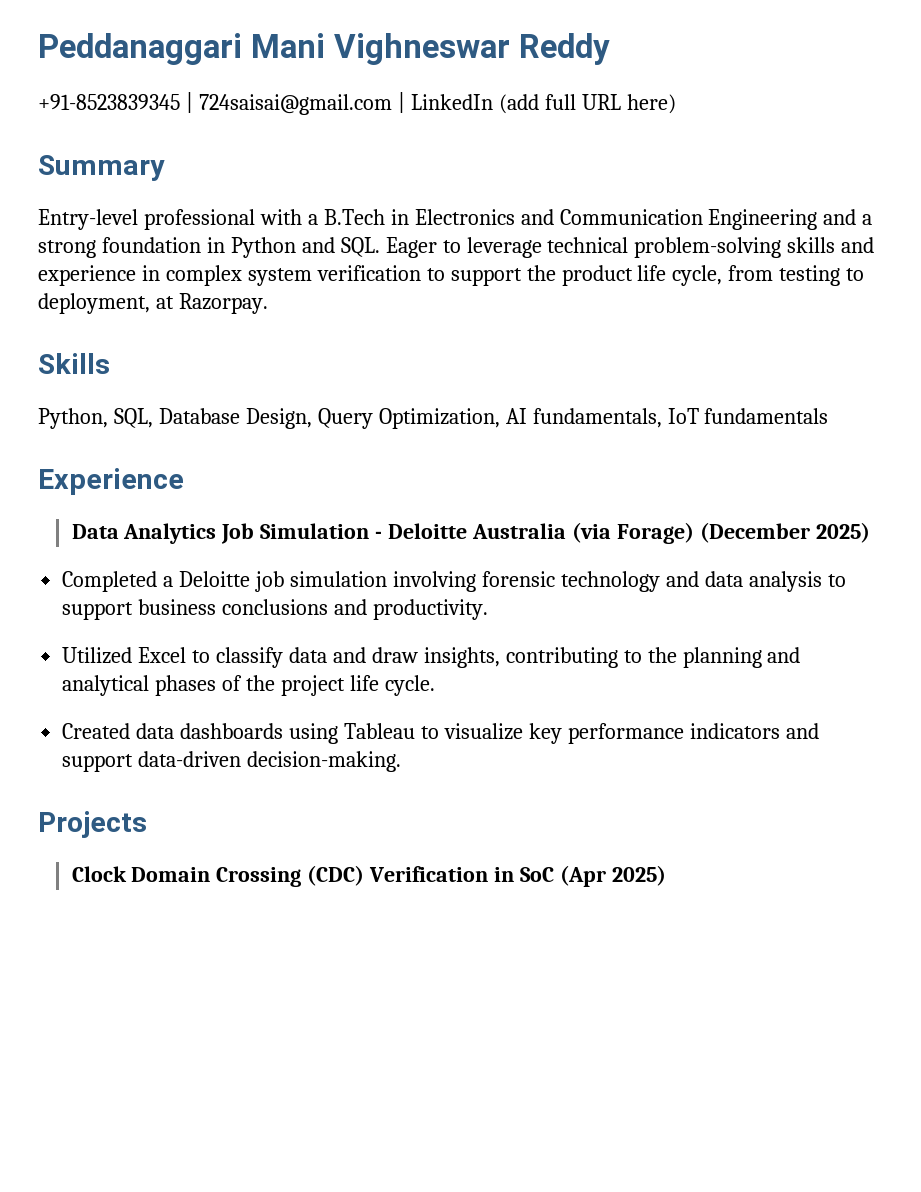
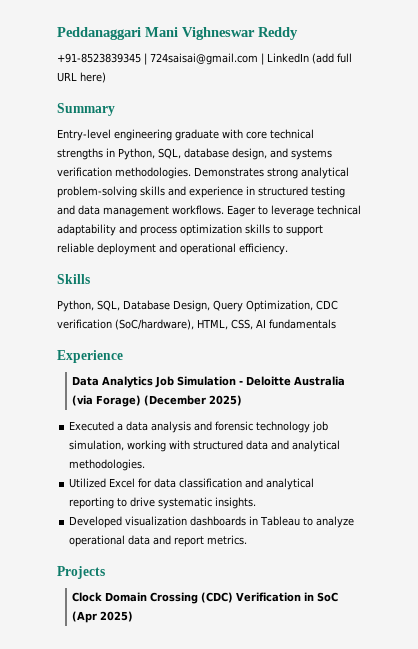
- Entry-level professional with a B.Tech in Electronics and Communication Engineering and a strong foundation in Python and SQL. Eager to leverage technical problem-solving skills and experience in complex system verification to support the product life cycle, from testing to deployment, at Razorpay.
+ Entry-level engineering graduate with core technical strengths in Python, SQL, database design, and systems verification methodologies. Demonstrates strong analytical problem-solving skills and experience in structured testing and data management workflows. Eager to leverage technical adaptability and process optimization skills to support reliable deployment and operational efficiency.
- Python, SQL, Database Design, Query Optimization, AI fundamentals, IoT fundamentals
+ Python, SQL, Database Design, Query Optimization, CDC verification (SoC/hardware), HTML, CSS, AI fundamentals
- Completed a Deloitte job simulation involving forensic technology and data analysis to support business conclusions and productivity.
- Utilized Excel to classify data and draw insights, contributing to the planning and analytical phases of the project life cycle.
- Created data dashboards using Tableau to visualize key performance indicators and support data-driven decision-making.
+ Executed a data analysis and forensic technology job simulation, working with structured data and analytical methodologies.
+ Utilized Excel for data classification and analytical reporting to drive systematic insights.
+ Developed visualization dashboards in Tableau to analyze operational data and report metrics.

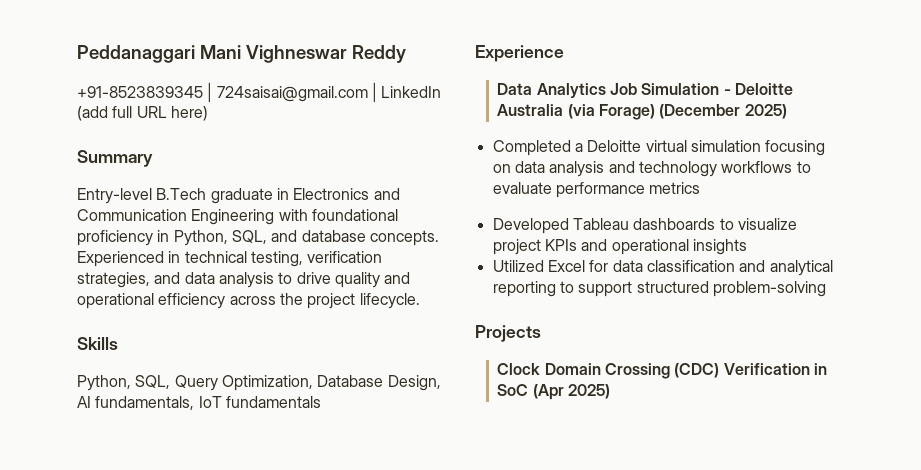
- Entry-level engineering graduate with core technical strengths in Python, SQL, database design, and systems verification methodologies. Demonstrates strong analytical problem-solving skills and experience in structured testing and data management workflows. Eager to leverage technical adaptability and process optimization skills to support reliable deployment and operational efficiency.
+ Entry-level B.Tech graduate in Electronics and Communication Engineering with foundational proficiency in Python, SQL, and database concepts. Experienced in technical testing, verification strategies, and data analysis to drive quality and operational efficiency across the project lifecycle.
  Skills
- Python, SQL, Database Design, Query Optimization, CDC verification (SoC/hardware), HTML, CSS, AI fundamentals
+ Python, SQL, Query Optimization, Database Design, AI fundamentals, IoT fundamentals
- Executed a data analysis and forensic technology job simulation, working with structured data and analytical methodologies.
+ Completed a Deloitte virtual simulation focusing on data analysis and technology workflows to evaluate performance metrics
+ Developed Tableau dashboards to visualize project KPIs and operational insights
- Utilized Excel for data classification and analytical reporting to drive systematic insights.
- Developed visualization dashboards in Tableau to analyze operational data and report metrics.
+ Utilized Excel for data classification and analytical reporting to support structured problem-solving

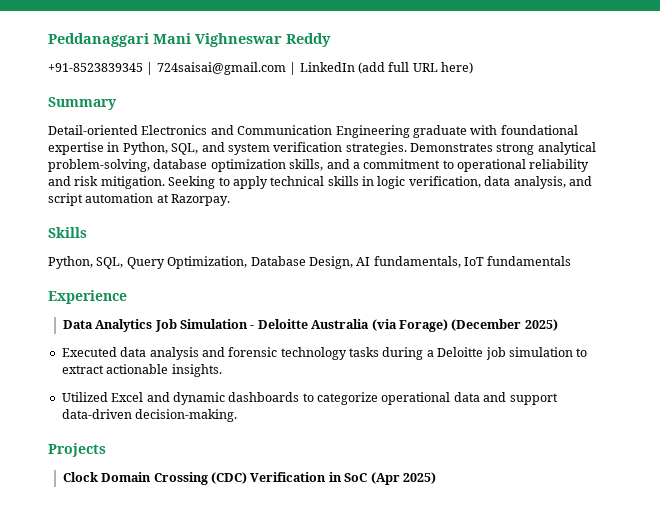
- Entry-level B.Tech graduate in Electronics and Communication Engineering with foundational proficiency in Python, SQL, and database concepts. Experienced in technical testing, verification strategies, and data analysis to drive quality and operational efficiency across the project lifecycle.
+ Detail-oriented Electronics and Communication Engineering graduate with foundational expertise in Python, SQL, and system verification strategies. Demonstrates strong analytical problem-solving, database optimization skills, and a commitment to operational reliability and risk mitigation. Seeking to apply technical skills in logic verification, data analysis, and script automation at Razorpay.
- Completed a Deloitte virtual simulation focusing on data analysis and technology workflows to evaluate performance metrics
- Developed Tableau dashboards to visualize project KPIs and operational insights
- Utilized Excel for data classification and analytical reporting to support structured problem-solving
+ Executed data analysis and forensic technology tasks during a Deloitte job simulation to extract actionable insights.
+ Utilized Excel and dynamic dashboards to categorize operational data and support data-driven decision-making.

